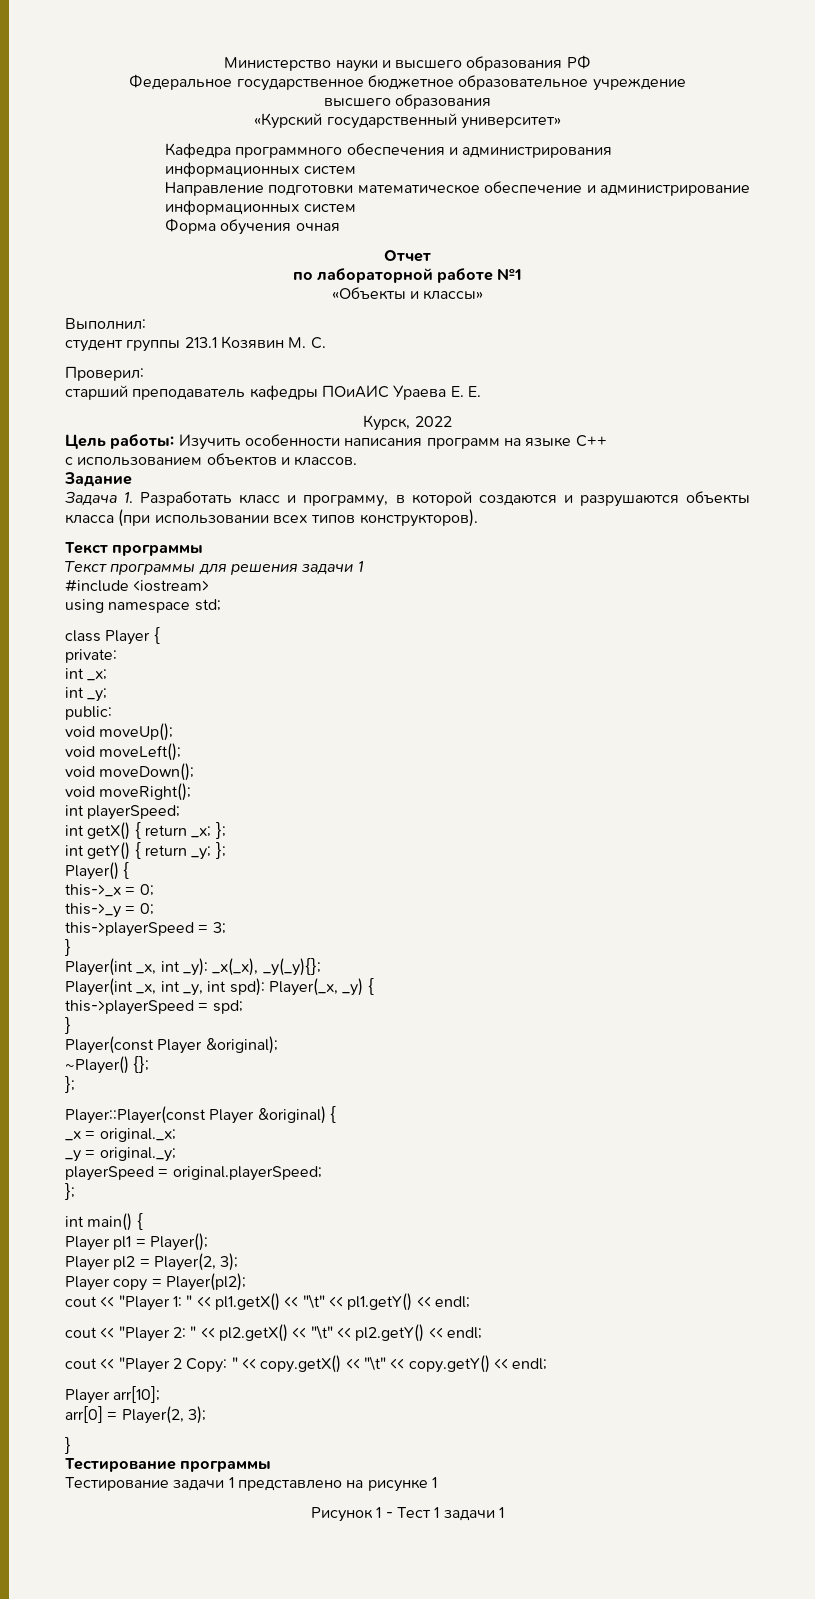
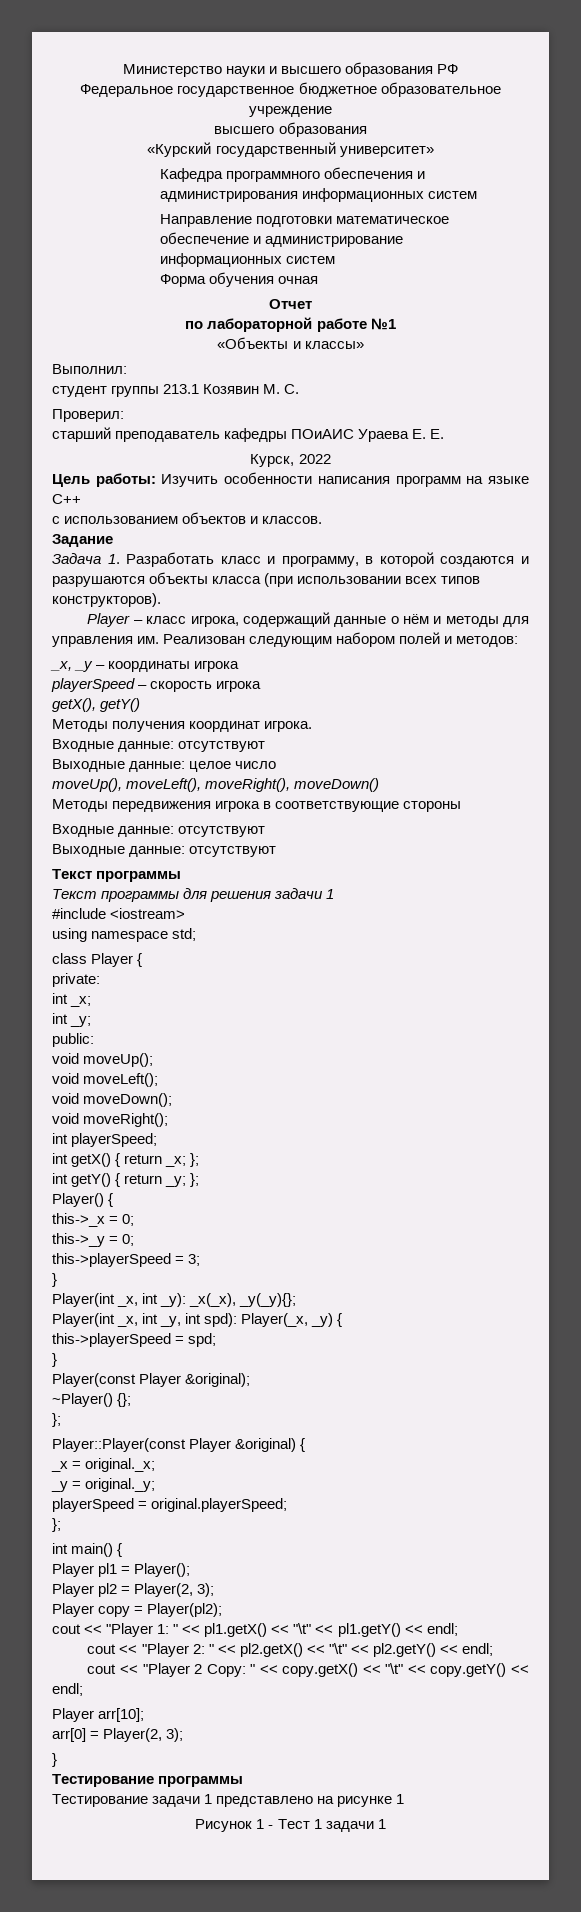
+ Player – класс игрока, содержащий данные о нём и методы для управления им. Реализован следующим набором полей и методов:
+ _x, _y – координаты игрока
+ playerSpeed – скорость игрока
+ getX(), getY()
+ Методы получения координат игрока.
+ Входные данные: отсутствуют
+ Выходные данные: целое число
+ moveUp(), moveLeft(), moveRight(), moveDown()
+ Методы передвижения игрока в соответствующие стороны
+ Входные данные: отсутствуют
+ Выходные данные: отсутствуют

